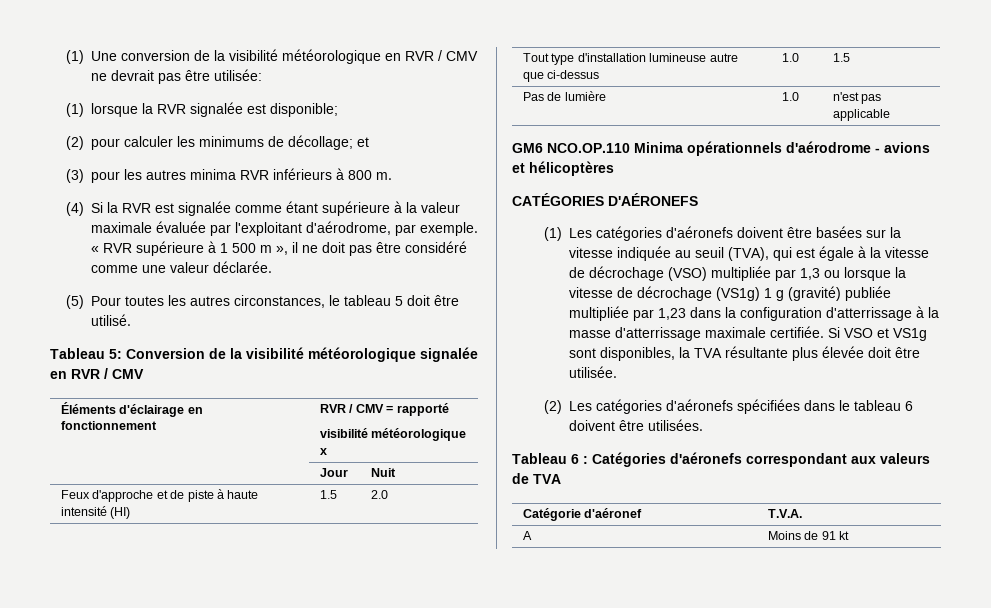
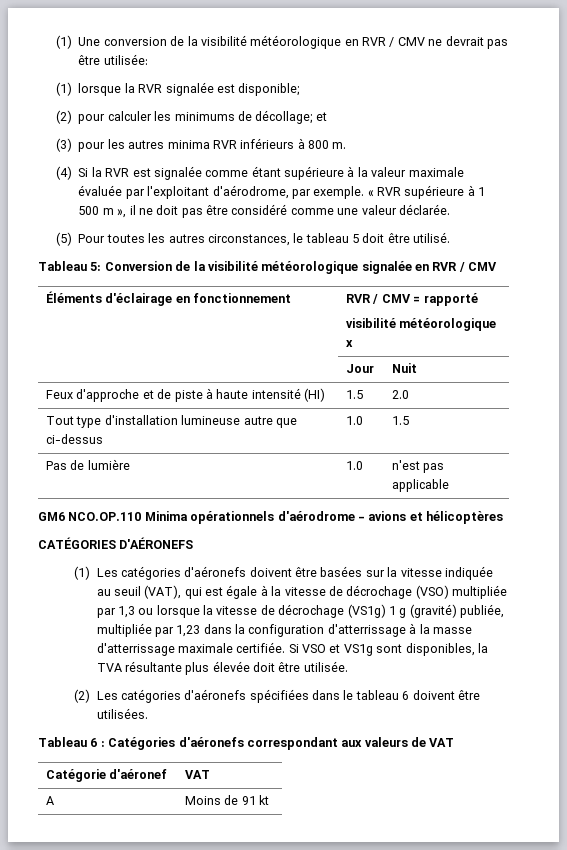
- (1) Les catégories d'aéronefs doivent être basées sur la vitesse indiquée au seuil (TVA), qui est égale à la vitesse de décrochage (VSO) multipliée par 1,3 ou lorsque la vitesse de décrochage (VS1g) 1 g (gravité) publiée multipliée par 1,23 dans la configuration d'atterrissage à la masse d'atterrissage maximale certifiée.
+ (1) Les catégories d'aéronefs doivent être basées sur la vitesse indiquée au seuil (VAT), qui est égale à la vitesse de décrochage (VSO) multipliée par 1,3 ou lorsque la vitesse de décrochage (VS1g) 1 g (gravité) publiée, multipliée par 1,23 dans la configuration d'atterrissage à la masse d'atterrissage maximale certifiée.
- Tableau 6 : Catégories d'aéronefs correspondant aux valeurs de TVA
+ Tableau 6 : Catégories d'aéronefs correspondant aux valeurs de VAT
- Catégorie d'aéronef | T.V.A.
+ Catégorie d'aéronef | VAT

